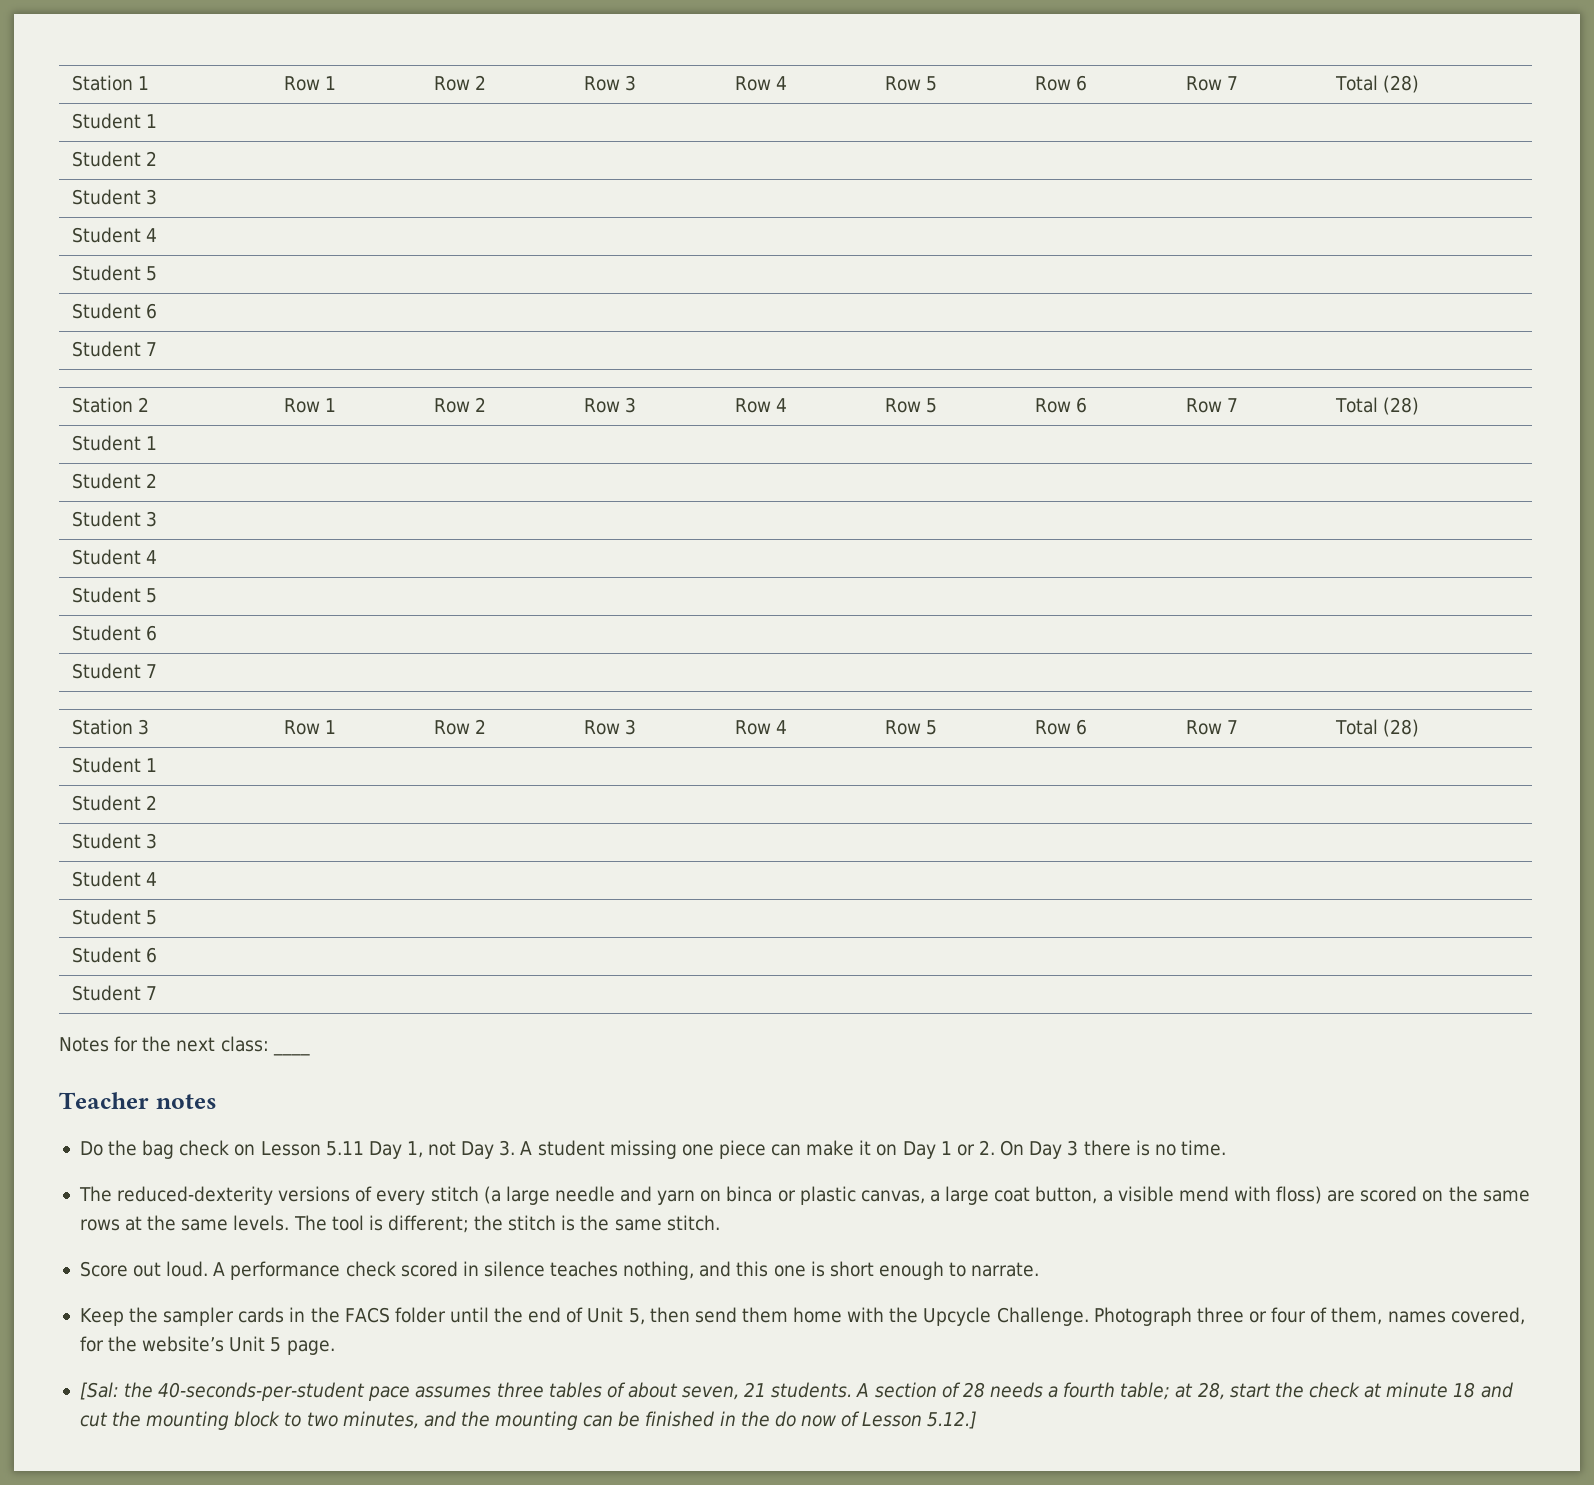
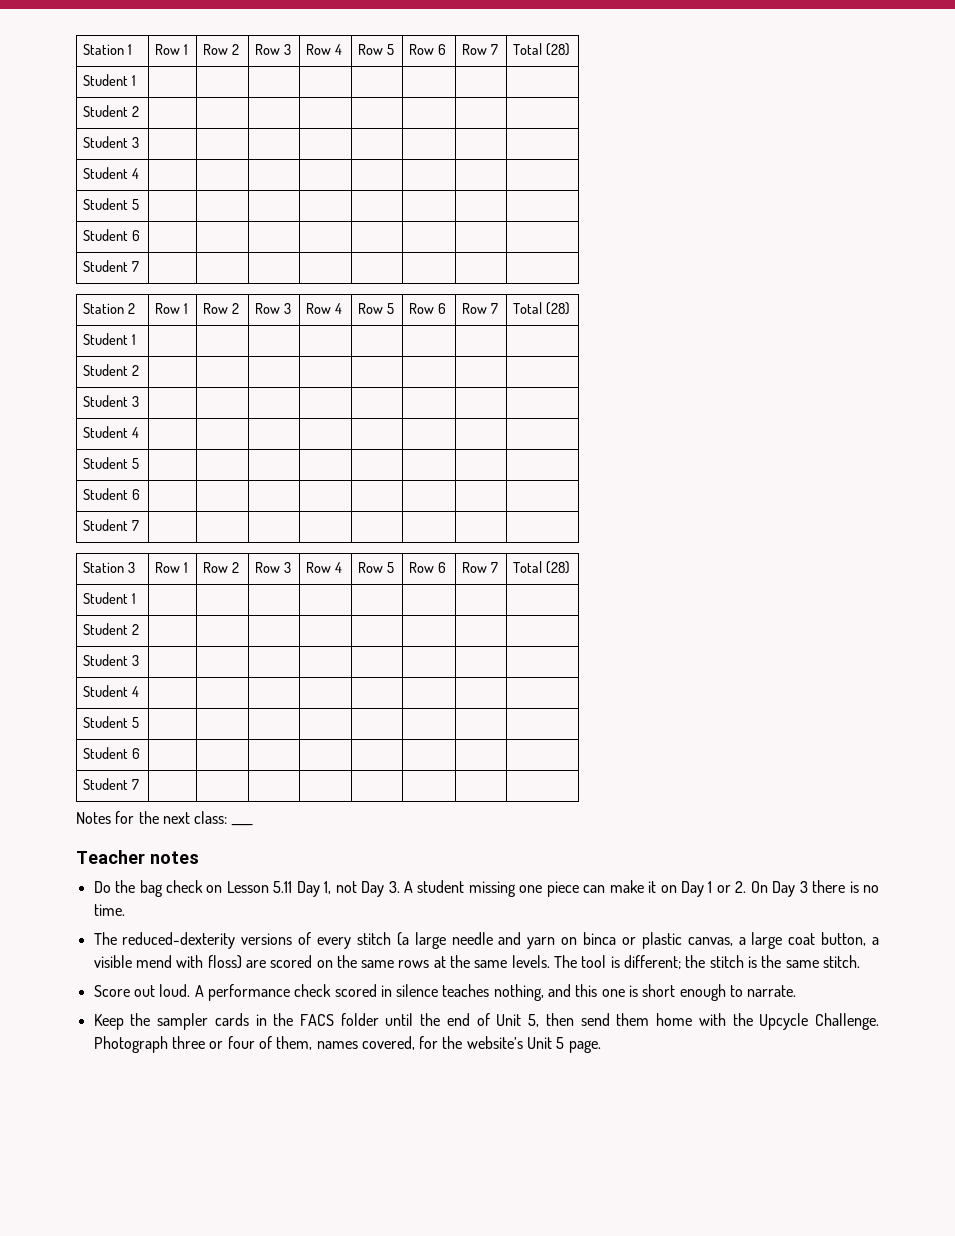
- [Sal: the 40-seconds-per-student pace assumes three tables of about seven, 21 students. A section of 28 needs a fourth table; at 28, start the check at minute 18 and cut the mounting block to two minutes, and the mounting can be finished in the do now of Lesson 5.12.]

